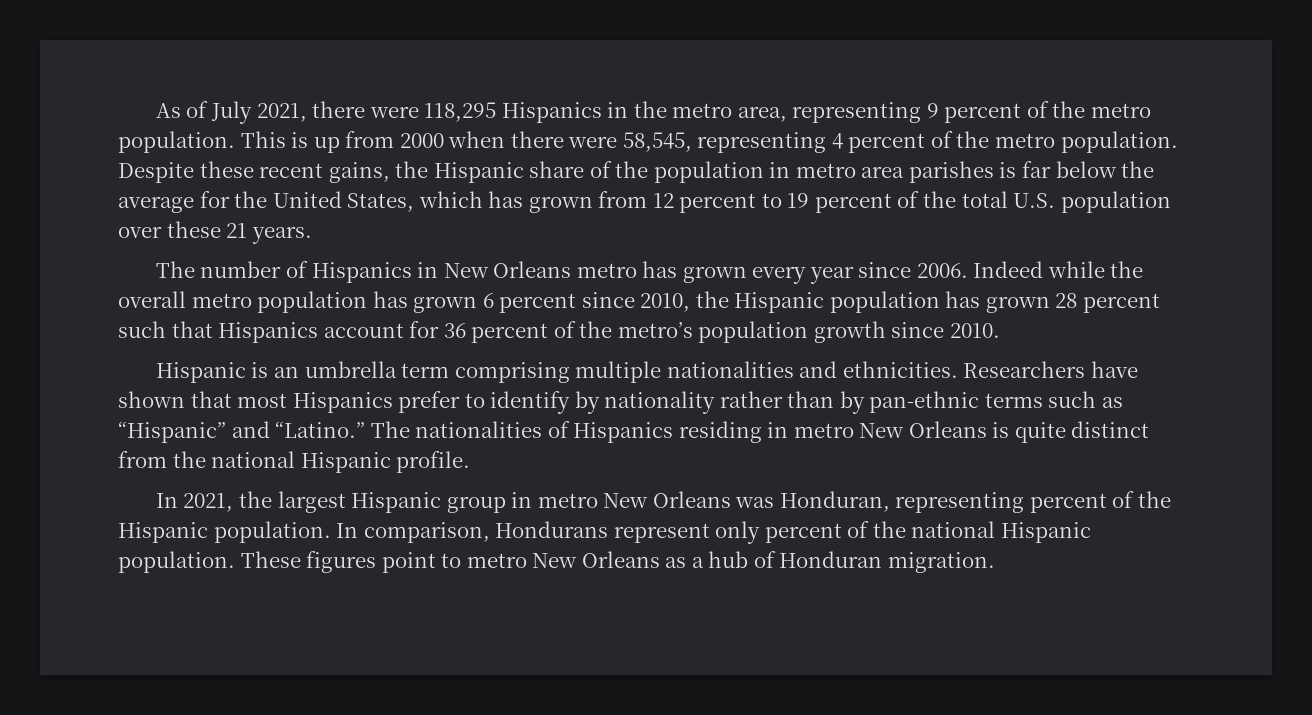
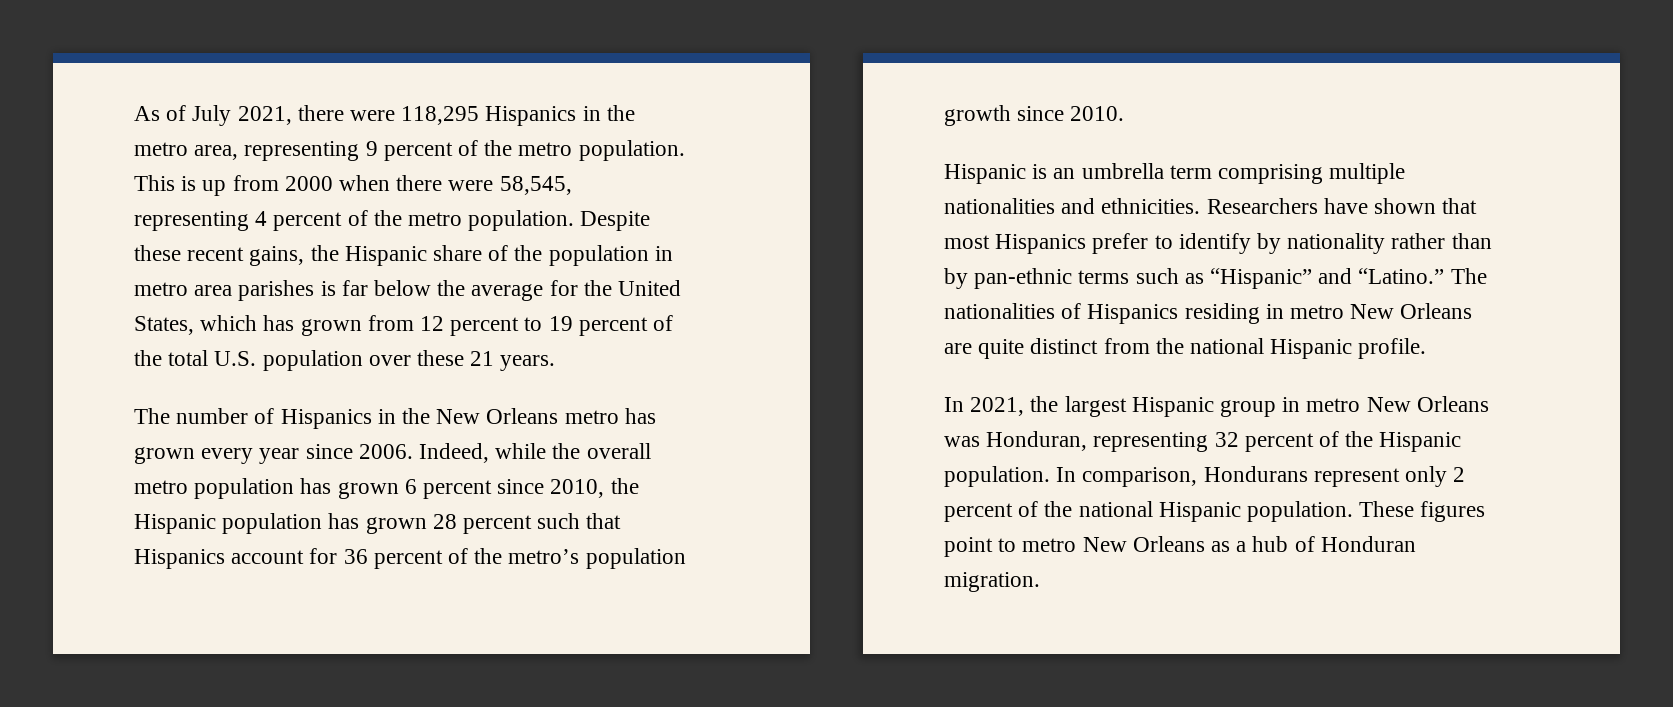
- The number of Hispanics in New Orleans metro has grown every year since 2006.
+ The number of Hispanics in the New Orleans metro has grown every year since 2006.
- Indeed while the overall metro population has grown 6 percent since 2010, the Hispanic population has grown 28 percent such that Hispanics account for 36 percent of the metro’s population growth since 2010.
+ Indeed, while the overall metro population has grown 6 percent since 2010, the Hispanic population has grown 28 percent such that Hispanics account for 36 percent of the metro’s population growth since 2010.
- The nationalities of Hispanics residing in metro New Orleans is quite distinct from the national Hispanic profile.
+ The nationalities of Hispanics residing in metro New Orleans are quite distinct from the national Hispanic profile.
- In 2021, the largest Hispanic group in metro New Orleans was Honduran, representing percent of the Hispanic population.
+ In 2021, the largest Hispanic group in metro New Orleans was Honduran, representing 32 percent of the Hispanic population.
- In comparison, Hondurans represent only percent of the national Hispanic population.
+ In comparison, Hondurans represent only 2 percent of the national Hispanic population.

